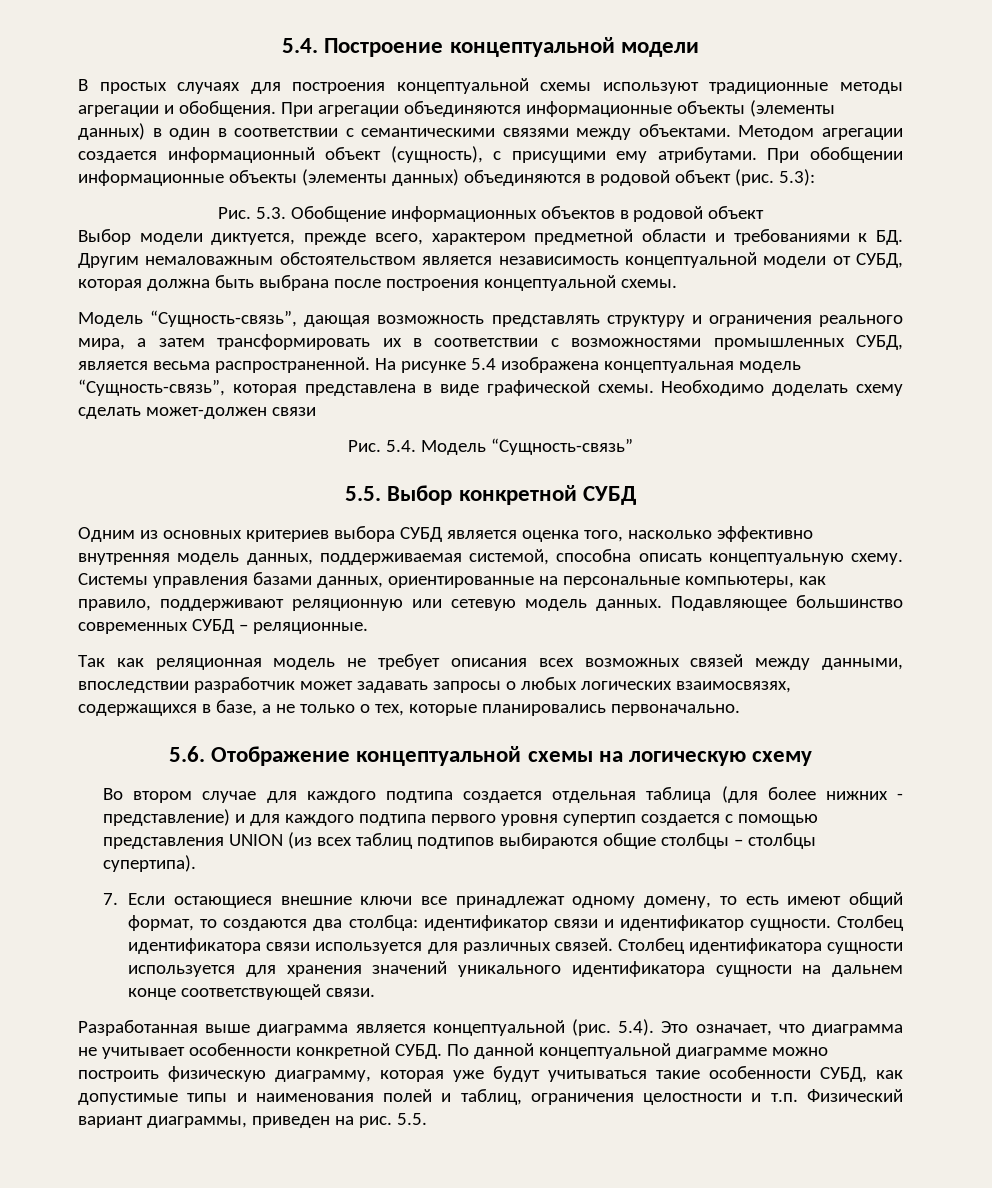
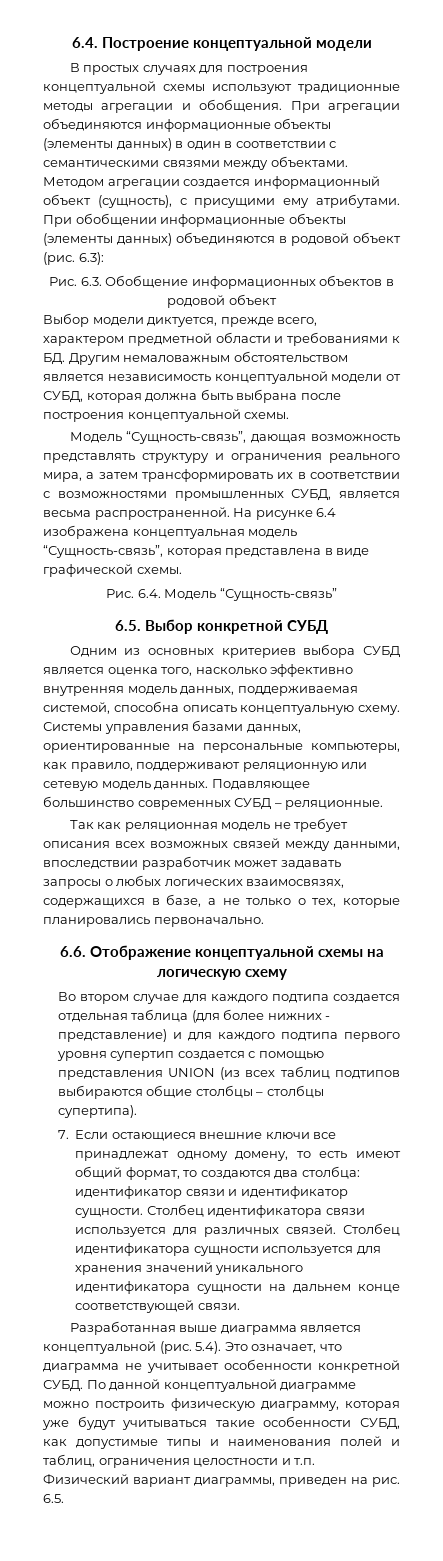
- 5.4. Построение концептуальной модели
+ 6.4. Построение концептуальной модели
- 5.3):
- Рис. 5.3. Обобщение информационных объектов в родовой объект
+ 6.3):
+ Рис. 6.3. Обобщение информационных объектов в родовой объект
- На рисунке 5.4 изображена концептуальная модель “Сущность-связь”, которая представлена в виде графической схемы. Необходимо доделать схему сделать может-должен связи
- Рис. 5.4. Модель “Сущность-связь”
+ На рисунке 6.4 изображена концептуальная модель “Сущность-связь”, которая представлена в виде графической схемы.
+ Рис. 6.4. Модель “Сущность-связь”
- 5.5. Выбор конкретной СУБД
+ 6.5. Выбор конкретной СУБД
- 5.6. Отображение концептуальной схемы на логическую схему
+ 6.6. Отображение концептуальной схемы на логическую схему
- По данной концептуальной диаграмме можно построить физическую диаграмму, которая уже будут учитываться такие особенности СУБД, как допустимые типы и наименования полей и таблиц, ограничения целостности и т.п. Физический вариант диаграммы, приведен на рис. 5.5.
+ По данной концептуальной диаграмме можно построить физическую диаграмму, которая уже будут учитываться такие особенности СУБД, как допустимые типы и наименования полей и таблиц, ограничения целостности и т.п. Физический вариант диаграммы, приведен на рис. 6.5.

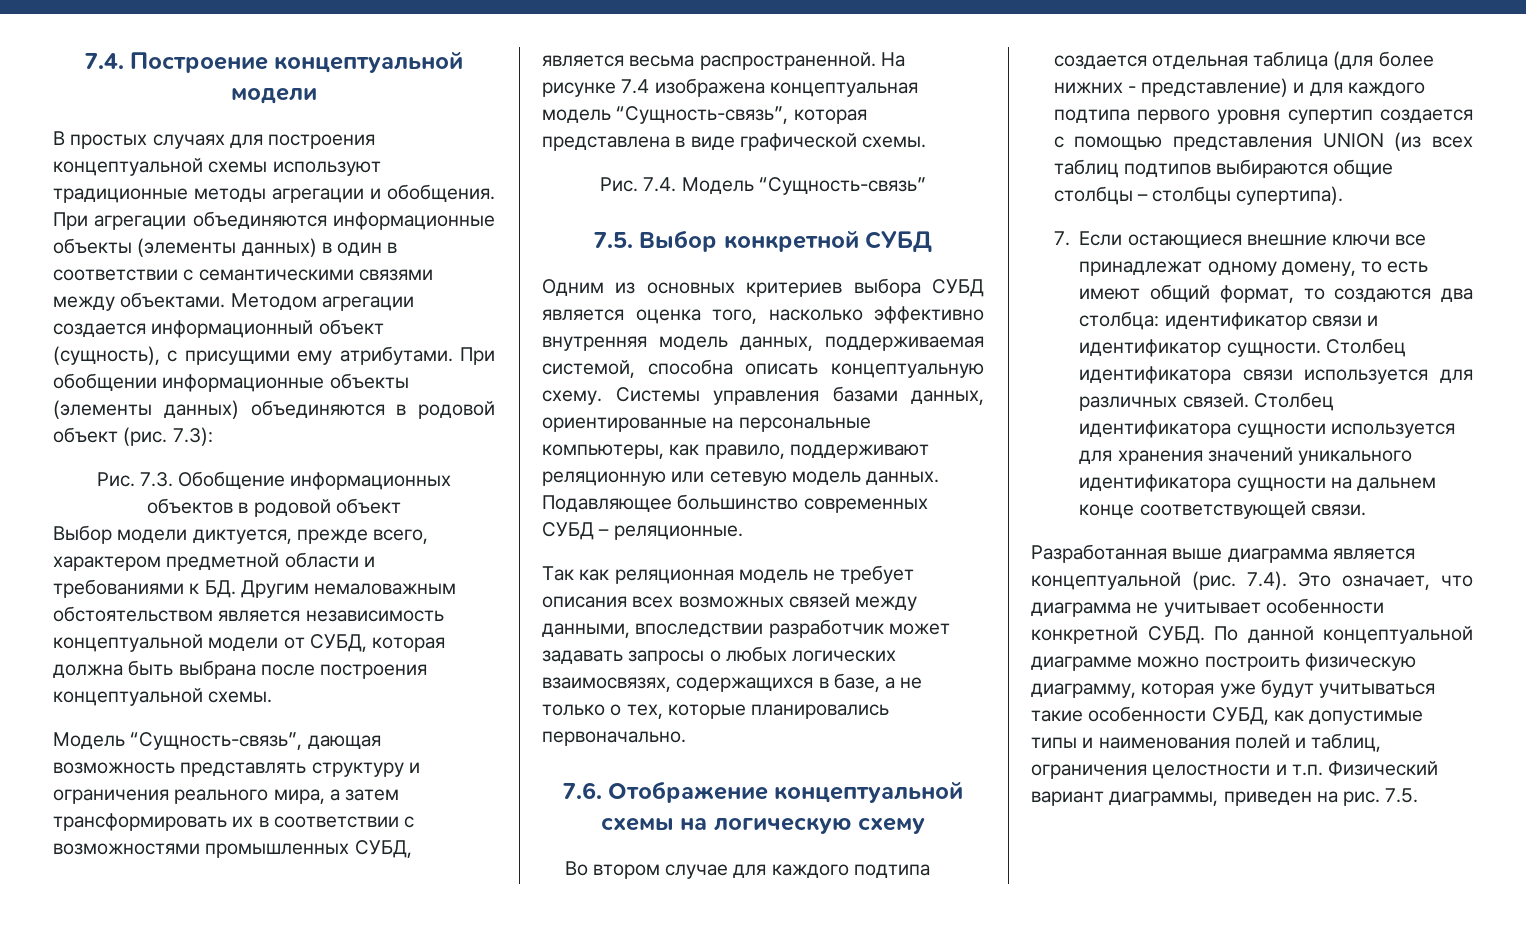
- 6.4. Построение концептуальной модели
+ 7.4. Построение концептуальной модели
- 6.3):
- Рис. 6.3. Обобщение информационных объектов в родовой объект
+ 7.3):
+ Рис. 7.3. Обобщение информационных объектов в родовой объект
- На рисунке 6.4 изображена концептуальная модель “Сущность-связь”, которая представлена в виде графической схемы.
+ На рисунке 7.4 изображена концептуальная модель “Сущность-связь”, которая представлена в виде графической схемы.
- Рис. 6.4. Модель “Сущность-связь”
+ Рис. 7.4. Модель “Сущность-связь”
- 6.5. Выбор конкретной СУБД
+ 7.5. Выбор конкретной СУБД
- 6.6. Отображение концептуальной схемы на логическую схему
+ 7.6. Отображение концептуальной схемы на логическую схему
- 5.4). Это означает, что диаграмма не учитывает особенности конкретной СУБД.
+ 7.4). Это означает, что диаграмма не учитывает особенности конкретной СУБД.
- По данной концептуальной диаграмме можно построить физическую диаграмму, которая уже будут учитываться такие особенности СУБД, как допустимые типы и наименования полей и таблиц, ограничения целостности и т.п. Физический вариант диаграммы, приведен на рис. 6.5.
+ По данной концептуальной диаграмме можно построить физическую диаграмму, которая уже будут учитываться такие особенности СУБД, как допустимые типы и наименования полей и таблиц, ограничения целостности и т.п. Физический вариант диаграммы, приведен на рис. 7.5.

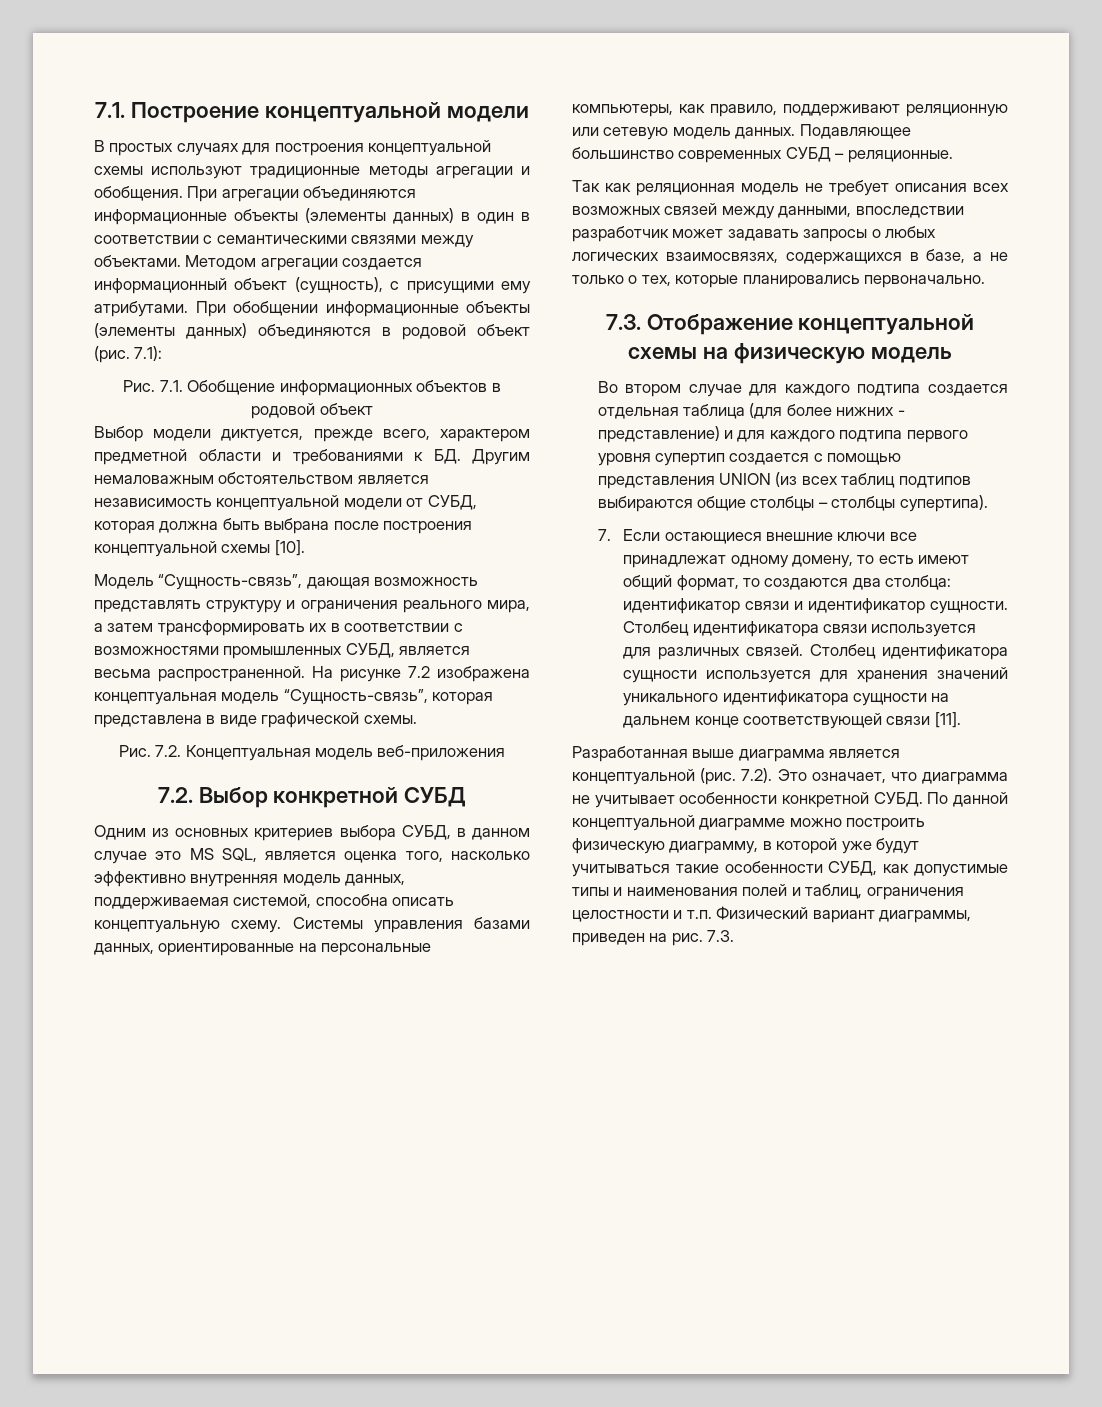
- 7.4. Построение концептуальной модели
+ 7.1. Построение концептуальной модели
- 7.3):
- Рис. 7.3. Обобщение информационных объектов в родовой объект
+ 7.1):
+ Рис. 7.1. Обобщение информационных объектов в родовой объект
- Выбор модели диктуется, прежде всего, характером предметной области и требованиями к БД. Другим немаловажным обстоятельством является независимость концептуальной модели от СУБД, которая должна быть выбрана после построения концептуальной схемы.
+ Выбор модели диктуется, прежде всего, характером предметной области и требованиями к БД. Другим немаловажным обстоятельством является независимость концептуальной модели от СУБД, которая должна быть выбрана после построения концептуальной схемы [10].
- На рисунке 7.4 изображена концептуальная модель “Сущность-связь”, которая представлена в виде графической схемы.
+ На рисунке 7.2 изображена концептуальная модель “Сущность-связь”, которая представлена в виде графической схемы.
- Рис. 7.4. Модель “Сущность-связь”
- 7.5. Выбор конкретной СУБД
+ Рис. 7.2. Концептуальная модель веб-приложения
+ 7.2. Выбор конкретной СУБД
- Одним из основных критериев выбора СУБД является оценка того, насколько эффективно внутренняя модель данных, поддерживаемая системой, способна описать концептуальную схему.
+ Одним из основных критериев выбора СУБД, в данном случае это MS SQL, является оценка того, насколько эффективно внутренняя модель данных, поддерживаемая системой, способна описать концептуальную схему.
- 7.6. Отображение концептуальной схемы на логическую схему
+ 7.3. Отображение концептуальной схемы на физическую модель
- Столбец идентификатора сущности используется для хранения значений уникального идентификатора сущности на дальнем конце соответствующей связи.
+ Столбец идентификатора сущности используется для хранения значений уникального идентификатора сущности на дальнем конце соответствующей связи [11].
- 7.4). Это означает, что диаграмма не учитывает особенности конкретной СУБД.
+ 7.2). Это означает, что диаграмма не учитывает особенности конкретной СУБД.
- По данной концептуальной диаграмме можно построить физическую диаграмму, которая уже будут учитываться такие особенности СУБД, как допустимые типы и наименования полей и таблиц, ограничения целостности и т.п. Физический вариант диаграммы, приведен на рис. 7.5.
+ По данной концептуальной диаграмме можно построить физическую диаграмму, в которой уже будут учитываться такие особенности СУБД, как допустимые типы и наименования полей и таблиц, ограничения целостности и т.п. Физический вариант диаграммы, приведен на рис. 7.3.

